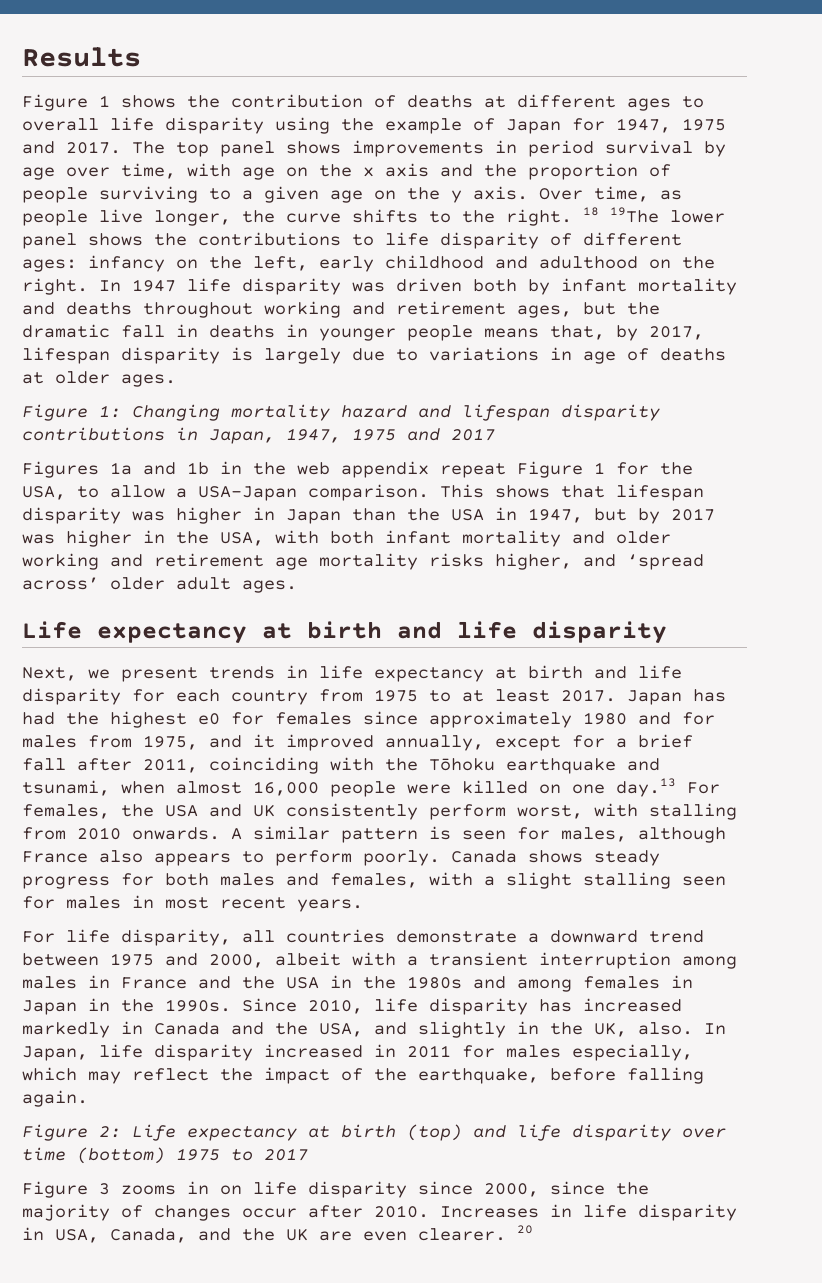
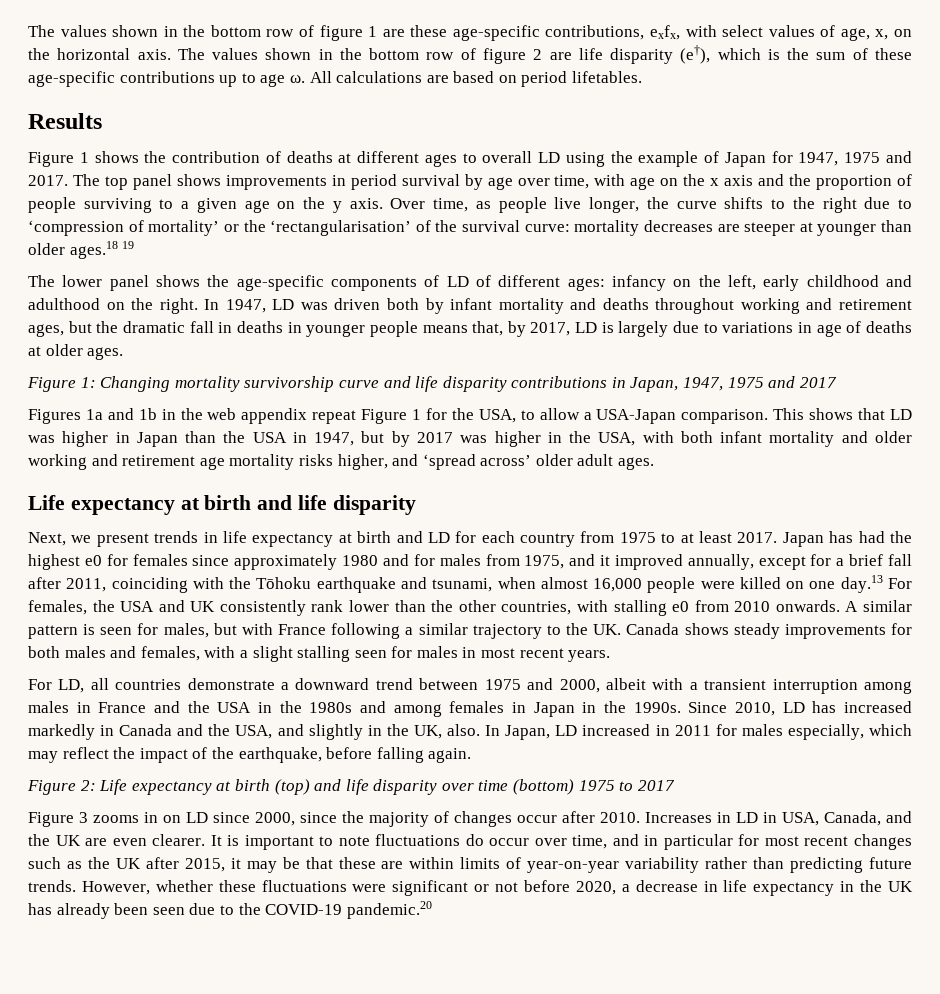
+ The values shown in the bottom row of figure 1 are these age-specific contributions, exfx, with select values of age, x, on the horizontal axis. The values shown in the bottom row of figure 2 are life disparity (e†), which is the sum of these age-specific contributions up to age ω. All calculations are based on period lifetables.
- Figure 1 shows the contribution of deaths at different ages to overall life disparity using the example of Japan for 1947, 1975 and 2017.
+ Figure 1 shows the contribution of deaths at different ages to overall LD using the example of Japan for 1947, 1975 and 2017.
- Over time, as people live longer, the curve shifts to the right. 18 19The lower panel shows the contributions to life disparity of different ages: infancy on the left, early childhood and adulthood on the right.
+ Over time, as people live longer, the curve shifts to the right due to ‘compression of mortality’ or the ‘rectangularisation’ of the survival curve: mortality decreases are steeper at younger than older ages.18 19
+ The lower panel shows the age-specific components of LD of different ages: infancy on the left, early childhood and adulthood on the right.
- In 1947 life disparity was driven both by infant mortality and deaths throughout working and retirement ages, but the dramatic fall in deaths in younger people means that, by 2017, lifespan disparity is largely due to variations in age of deaths at older ages.
+ In 1947, LD was driven both by infant mortality and deaths throughout working and retirement ages, but the dramatic fall in deaths in younger people means that, by 2017, LD is largely due to variations in age of deaths at older ages.
- Figure 1: Changing mortality hazard and lifespan disparity contributions in Japan, 1947, 1975 and 2017
+ Figure 1: Changing mortality survivorship curve and life disparity contributions in Japan, 1947, 1975 and 2017
- This shows that lifespan disparity was higher in Japan than the USA in 1947, but by 2017 was higher in the USA, with both infant mortality and older working and retirement age mortality risks higher, and ‘spread across’ older adult ages.
+ This shows that LD was higher in Japan than the USA in 1947, but by 2017 was higher in the USA, with both infant mortality and older working and retirement age mortality risks higher, and ‘spread across’ older adult ages.
- Next, we present trends in life expectancy at birth and life disparity for each country from 1975 to at least 2017.
+ Next, we present trends in life expectancy at birth and LD for each country from 1975 to at least 2017.
- Japan has had the highest e0 for females since approximately 1980 and for males from 1975, and it improved annually, except for a brief fall after 2011, coinciding with the Tōhoku earthquake and tsunami, when almost 16,000 people were killed on one day.13 For females, the USA and UK consistently perform worst, with stalling from 2010 onwards.
+ Japan has had the highest e0 for females since approximately 1980 and for males from 1975, and it improved annually, except for a brief fall after 2011, coinciding with the Tōhoku earthquake and tsunami, when almost 16,000 people were killed on one day.13 For females, the USA and UK consistently rank lower than the other countries, with stalling e0 from 2010 onwards.
- A similar pattern is seen for males, although France also appears to perform poorly. Canada shows steady progress for both males and females, with a slight stalling seen for males in most recent years.
+ A similar pattern is seen for males, but with France following a similar trajectory to the UK. Canada shows steady improvements for both males and females, with a slight stalling seen for males in most recent years.
- For life disparity, all countries demonstrate a downward trend between 1975 and 2000, albeit with a transient interruption among males in France and the USA in the 1980s and among females in Japan in the 1990s.
+ For LD, all countries demonstrate a downward trend between 1975 and 2000, albeit with a transient interruption among males in France and the USA in the 1980s and among females in Japan in the 1990s.
- Since 2010, life disparity has increased markedly in Canada and the USA, and slightly in the UK, also.
+ Since 2010, LD has increased markedly in Canada and the USA, and slightly in the UK, also.
- In Japan, life disparity increased in 2011 for males especially, which may reflect the impact of the earthquake, before falling again.
+ In Japan, LD increased in 2011 for males especially, which may reflect the impact of the earthquake, before falling again.
- Figure 3 zooms in on life disparity since 2000, since the majority of changes occur after 2010.
+ Figure 3 zooms in on LD since 2000, since the majority of changes occur after 2010.
- Increases in life disparity in USA, Canada, and the UK are even clearer.
+ Increases in LD in USA, Canada, and the UK are even clearer.
- 20
+ It is important to note fluctuations do occur over time, and in particular for most recent changes such as the UK after 2015, it may be that these are within limits of year-on-year variability rather than predicting future trends. However, whether these fluctuations were significant or not before 2020, a decrease in life expectancy in the UK has already been seen due to the COVID-19 pandemic.20

